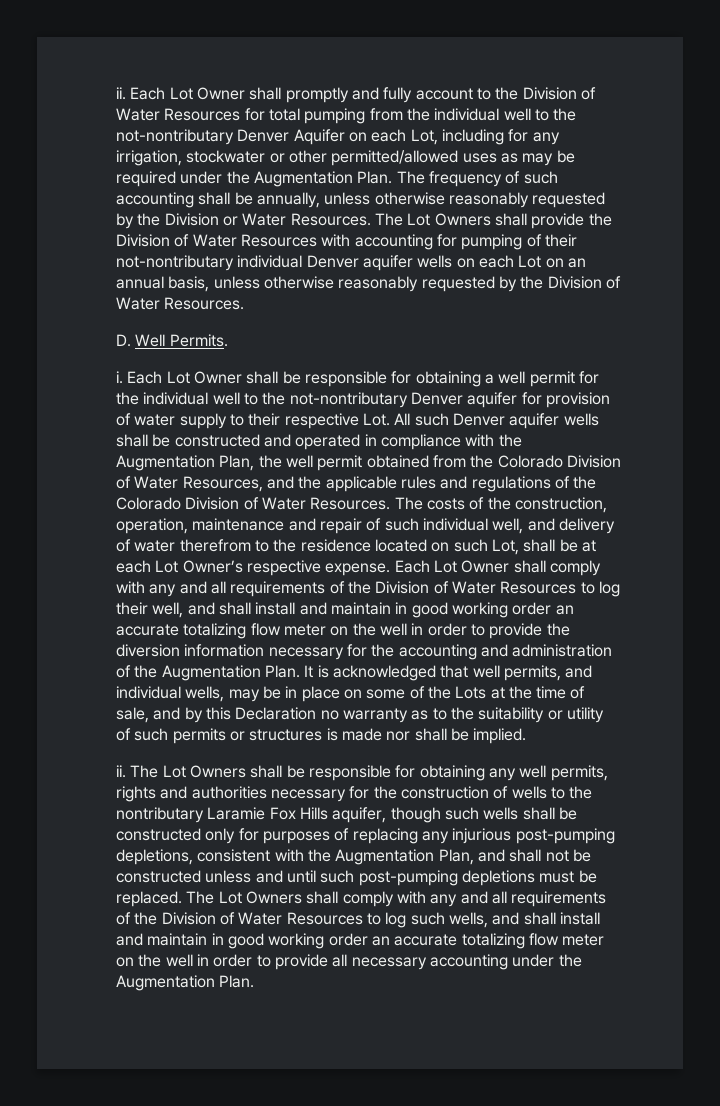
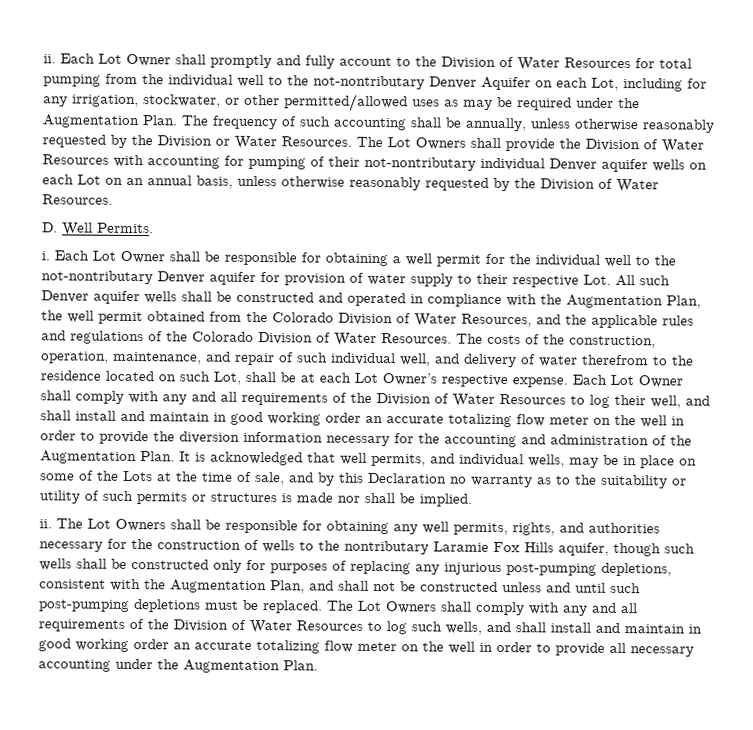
- Each Lot Owner shall promptly and fully account to the Division of Water Resources for total pumping from the individual well to the not-nontributary Denver Aquifer on each Lot, including for any irrigation, stockwater or other permitted/allowed uses as may be required under the Augmentation Plan.
+ Each Lot Owner shall promptly and fully account to the Division of Water Resources for total pumping from the individual well to the not-nontributary Denver Aquifer on each Lot, including for any irrigation, stockwater, or other permitted/allowed uses as may be required under the Augmentation Plan.
- The costs of the construction, operation, maintenance and repair of such individual well, and delivery of water therefrom to the residence located on such Lot, shall be at each Lot Owner’s respective expense.
+ The costs of the construction, operation, maintenance, and repair of such individual well, and delivery of water therefrom to the residence located on such Lot, shall be at each Lot Owner’s respective expense.
- The Lot Owners shall be responsible for obtaining any well permits, rights and authorities necessary for the construction of wells to the nontributary Laramie Fox Hills aquifer, though such wells shall be constructed only for purposes of replacing any injurious post-pumping depletions, consistent with the Augmentation Plan, and shall not be constructed unless and until such post-pumping depletions must be replaced.
+ The Lot Owners shall be responsible for obtaining any well permits, rights, and authorities necessary for the construction of wells to the nontributary Laramie Fox Hills aquifer, though such wells shall be constructed only for purposes of replacing any injurious post-pumping depletions, consistent with the Augmentation Plan, and shall not be constructed unless and until such post-pumping depletions must be replaced.

